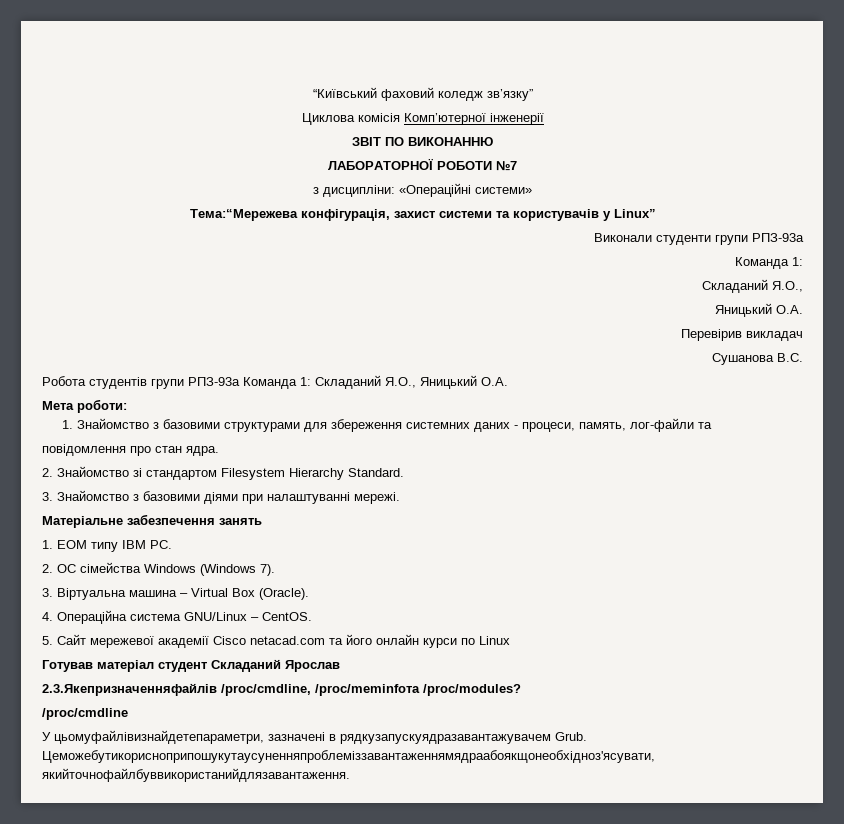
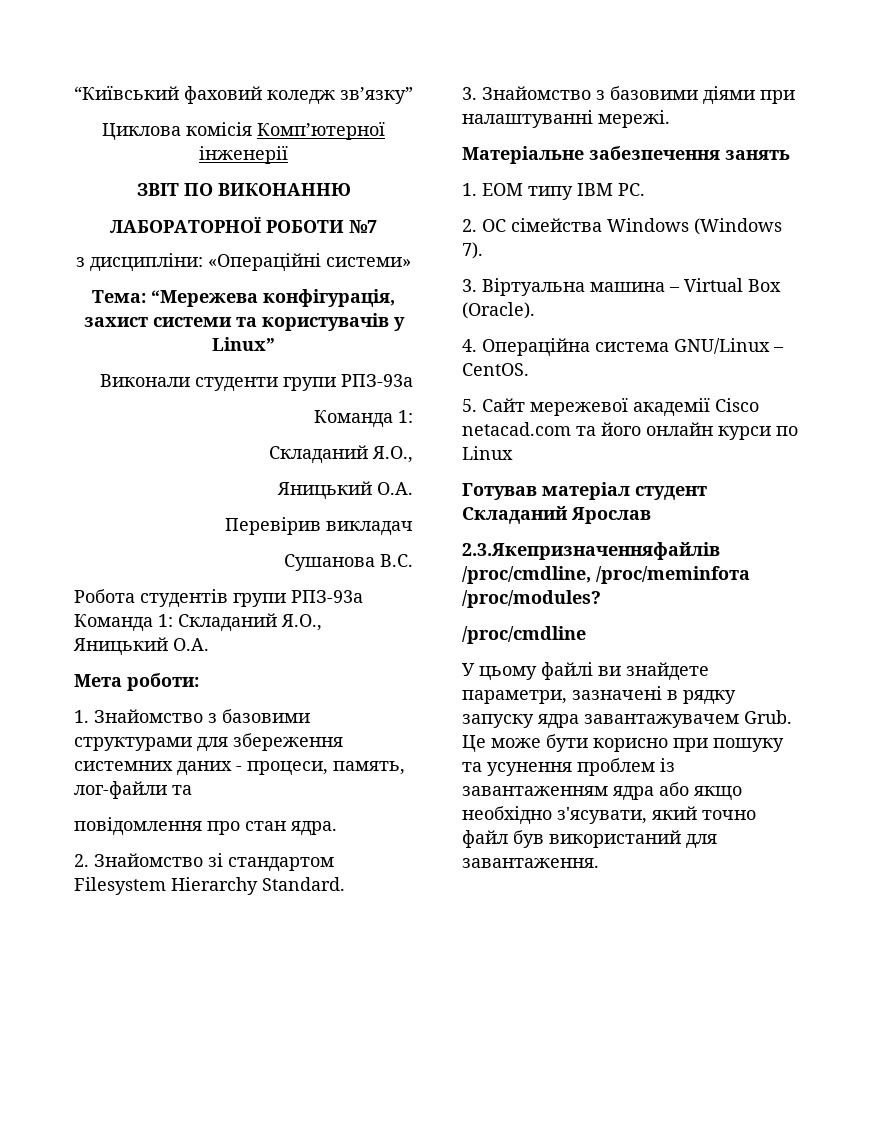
- Тема:“Мережева конфігурація, захист системи та користувачів у Linux”
+ Тема: “Мережева конфігурація, захист системи та користувачів у Linux”
- У цьомуфайлівизнайдетепараметри, зазначені в рядкузапускуядразавантажувачем Grub. Цеможебутикорисноприпошукутаусуненняпроблеміззавантаженнямядраабоякщонеобхідноз'ясувати, якийточнофайлбуввикористанийдлязавантаження.
+ У цьому файлі ви знайдете параметри, зазначені в рядку запуску ядра завантажувачем Grub. Це може бути корисно при пошуку та усунення проблем із завантаженням ядра або якщо необхідно з'ясувати, який точно файл був використаний для завантаження.

